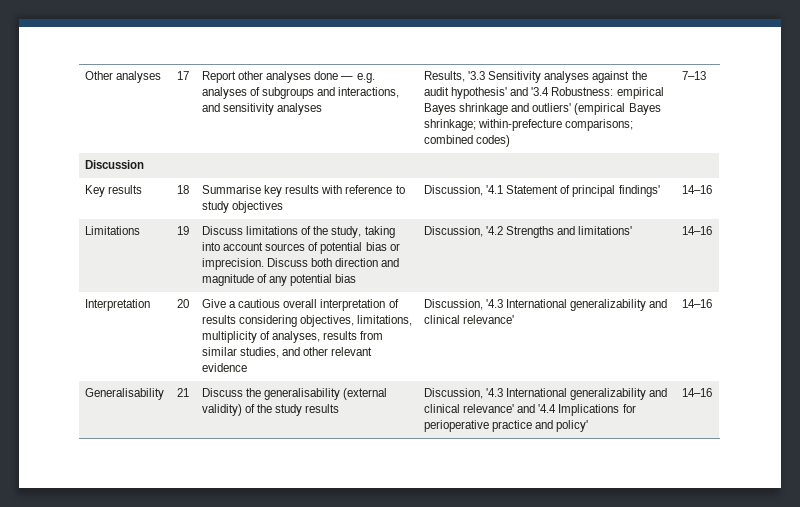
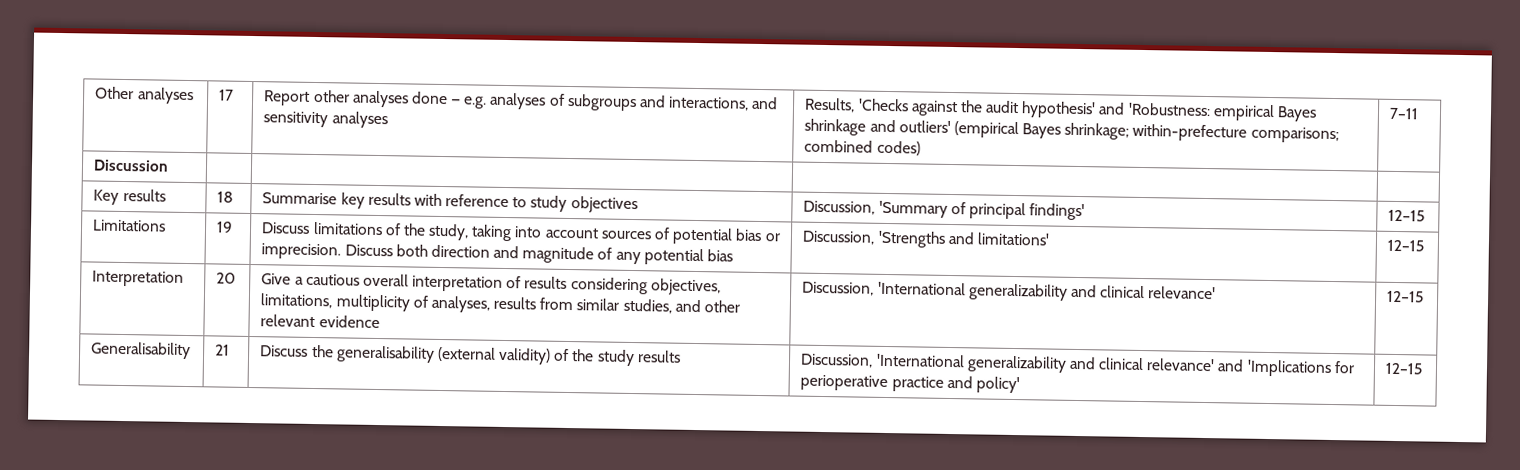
- Results, '3.3 Sensitivity analyses against the audit hypothesis' and '3.4 Robustness: empirical Bayes shrinkage and outliers' (empirical Bayes shrinkage; within-prefecture comparisons; combined codes)
+ Results, 'Checks against the audit hypothesis' and 'Robustness: empirical Bayes shrinkage and outliers' (empirical Bayes shrinkage; within-prefecture comparisons; combined codes)
- 7–13
+ 7–11
- Key results | 18 | Summarise key results with reference to study objectives | Discussion, '4.1 Statement of principal findings' | 14–16
+ Key results | 18 | Summarise key results with reference to study objectives | Discussion, 'Summary of principal findings' | 12–15
- Limitations | 19 | Discuss limitations of the study, taking into account sources of potential bias or imprecision. Discuss both direction and magnitude of any potential bias | Discussion, '4.2 Strengths and limitations' | 14–16
+ Limitations | 19 | Discuss limitations of the study, taking into account sources of potential bias or imprecision. Discuss both direction and magnitude of any potential bias | Discussion, 'Strengths and limitations' | 12–15
- Interpretation | 20 | Give a cautious overall interpretation of results considering objectives, limitations, multiplicity of analyses, results from similar studies, and other relevant evidence | Discussion, '4.3 International generalizability and clinical relevance' | 14–16
+ Interpretation | 20 | Give a cautious overall interpretation of results considering objectives, limitations, multiplicity of analyses, results from similar studies, and other relevant evidence | Discussion, 'International generalizability and clinical relevance' | 12–15
- Generalisability | 21 | Discuss the generalisability (external validity) of the study results | Discussion, '4.3 International generalizability and clinical relevance' and '4.4 Implications for perioperative practice and policy' | 14–16
+ Generalisability | 21 | Discuss the generalisability (external validity) of the study results | Discussion, 'International generalizability and clinical relevance' and 'Implications for perioperative practice and policy' | 12–15

